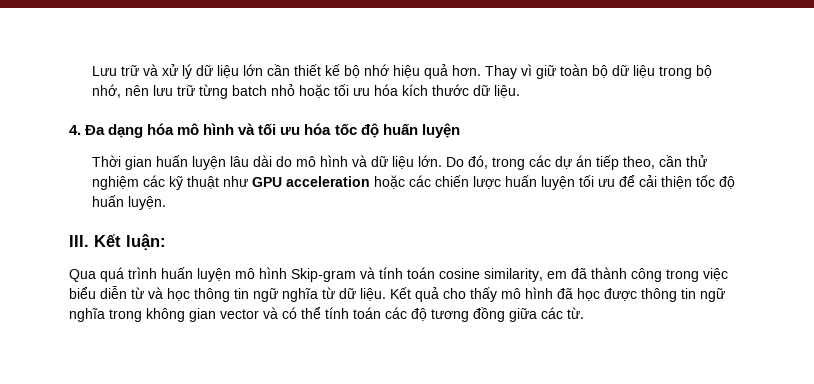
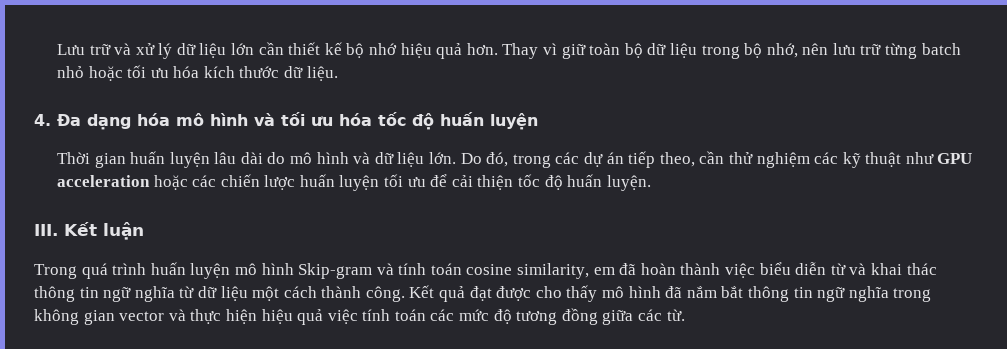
- III. Kết luận:
- Qua quá trình huấn luyện mô hình Skip-gram và tính toán cosine similarity, em đã thành công trong việc biểu diễn từ và học thông tin ngữ nghĩa từ dữ liệu. Kết quả cho thấy mô hình đã học được thông tin ngữ nghĩa trong không gian vector và có thể tính toán các độ tương đồng giữa các từ.
+ III. Kết luận
+ Trong quá trình huấn luyện mô hình Skip-gram và tính toán cosine similarity, em đã hoàn thành việc biểu diễn từ và khai thác thông tin ngữ nghĩa từ dữ liệu một cách thành công. Kết quả đạt được cho thấy mô hình đã nắm bắt thông tin ngữ nghĩa trong không gian vector và thực hiện hiệu quả việc tính toán các mức độ tương đồng giữa các từ.

